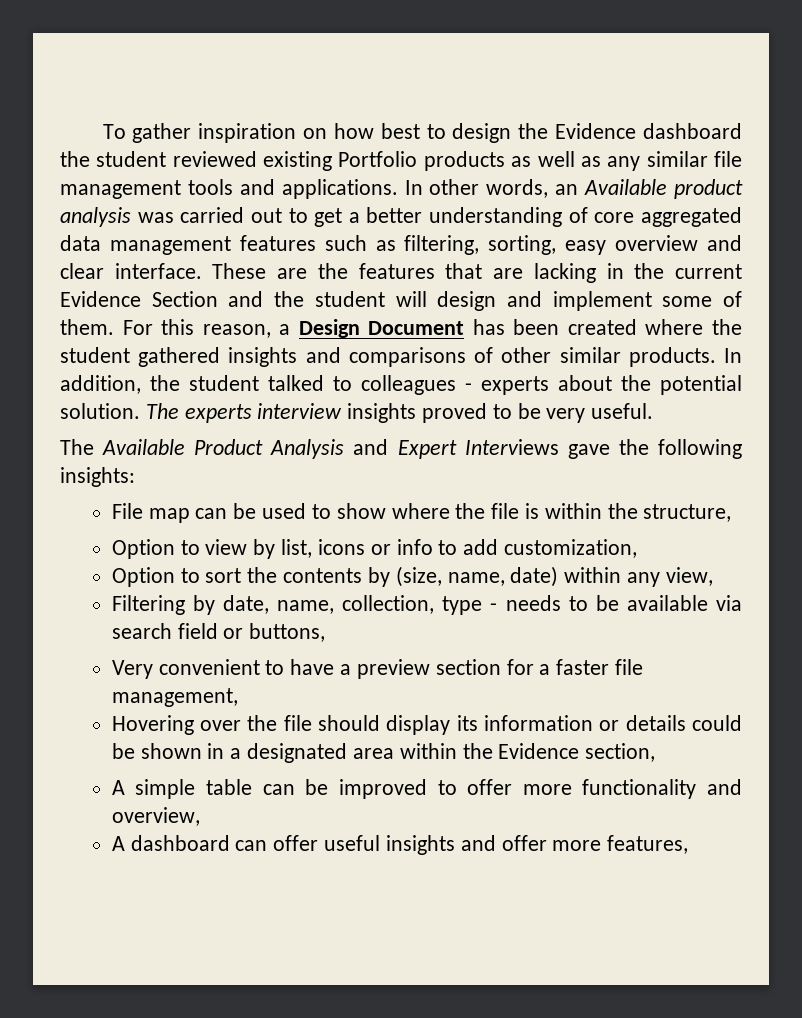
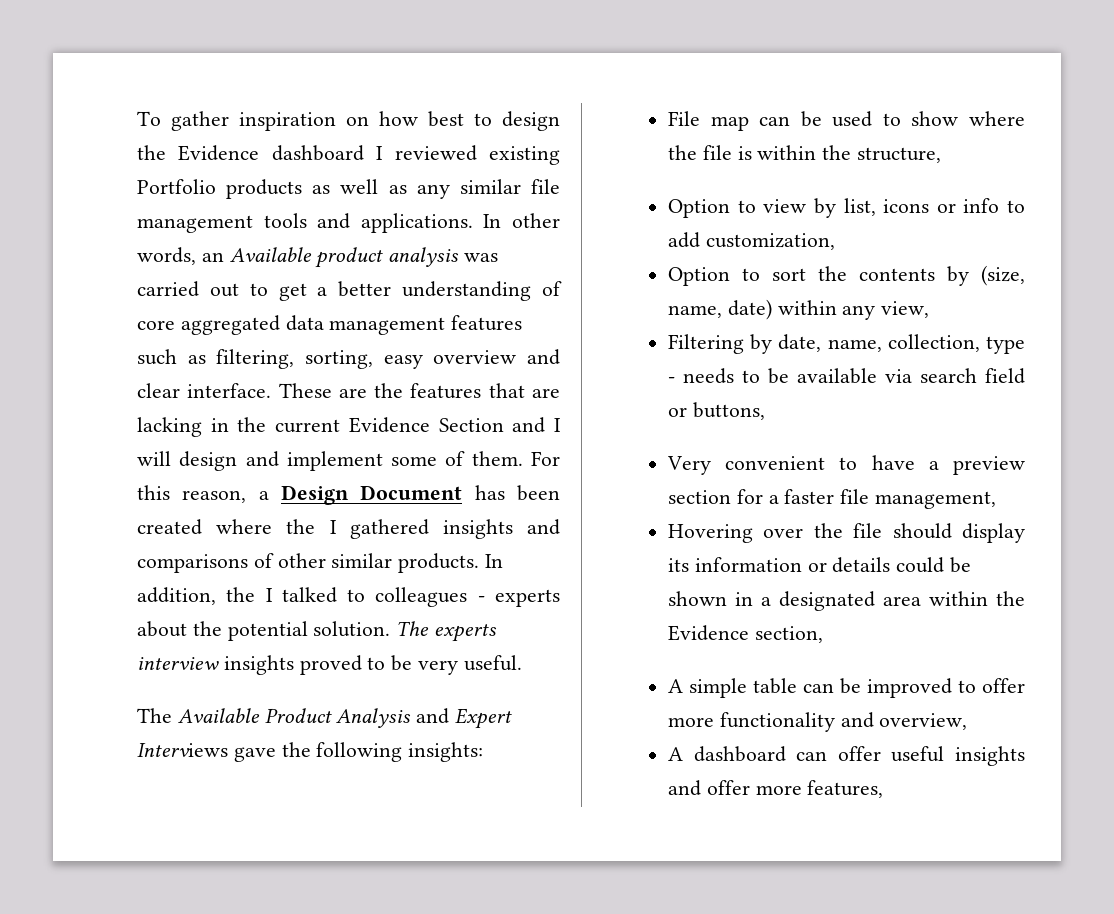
- To gather inspiration on how best to design the Evidence dashboard the student reviewed existing Portfolio products as well as any similar file management tools and applications.
+ To gather inspiration on how best to design the Evidence dashboard I reviewed existing Portfolio products as well as any similar file management tools and applications.
- These are the features that are lacking in the current Evidence Section and the student will design and implement some of them.
+ These are the features that are lacking in the current Evidence Section and I will design and implement some of them.
- For this reason, a Design Document has been created where the student gathered insights and comparisons of other similar products.
+ For this reason, a Design Document has been created where the I gathered insights and comparisons of other similar products.
- In addition, the student talked to colleagues - experts about the potential solution.
+ In addition, the I talked to colleagues - experts about the potential solution.

